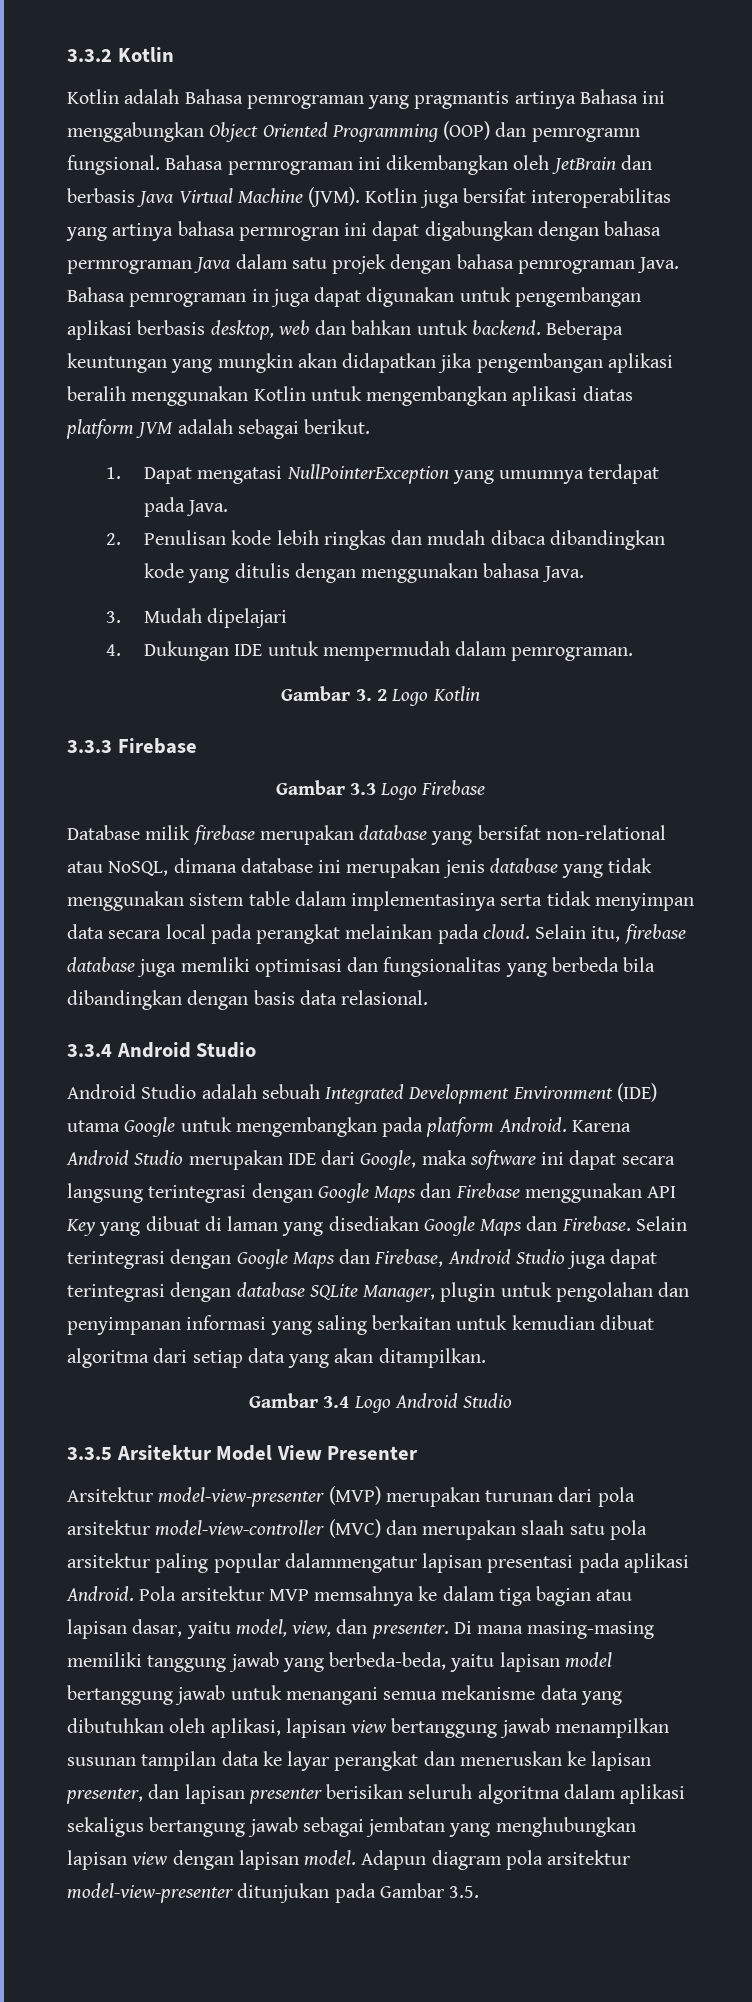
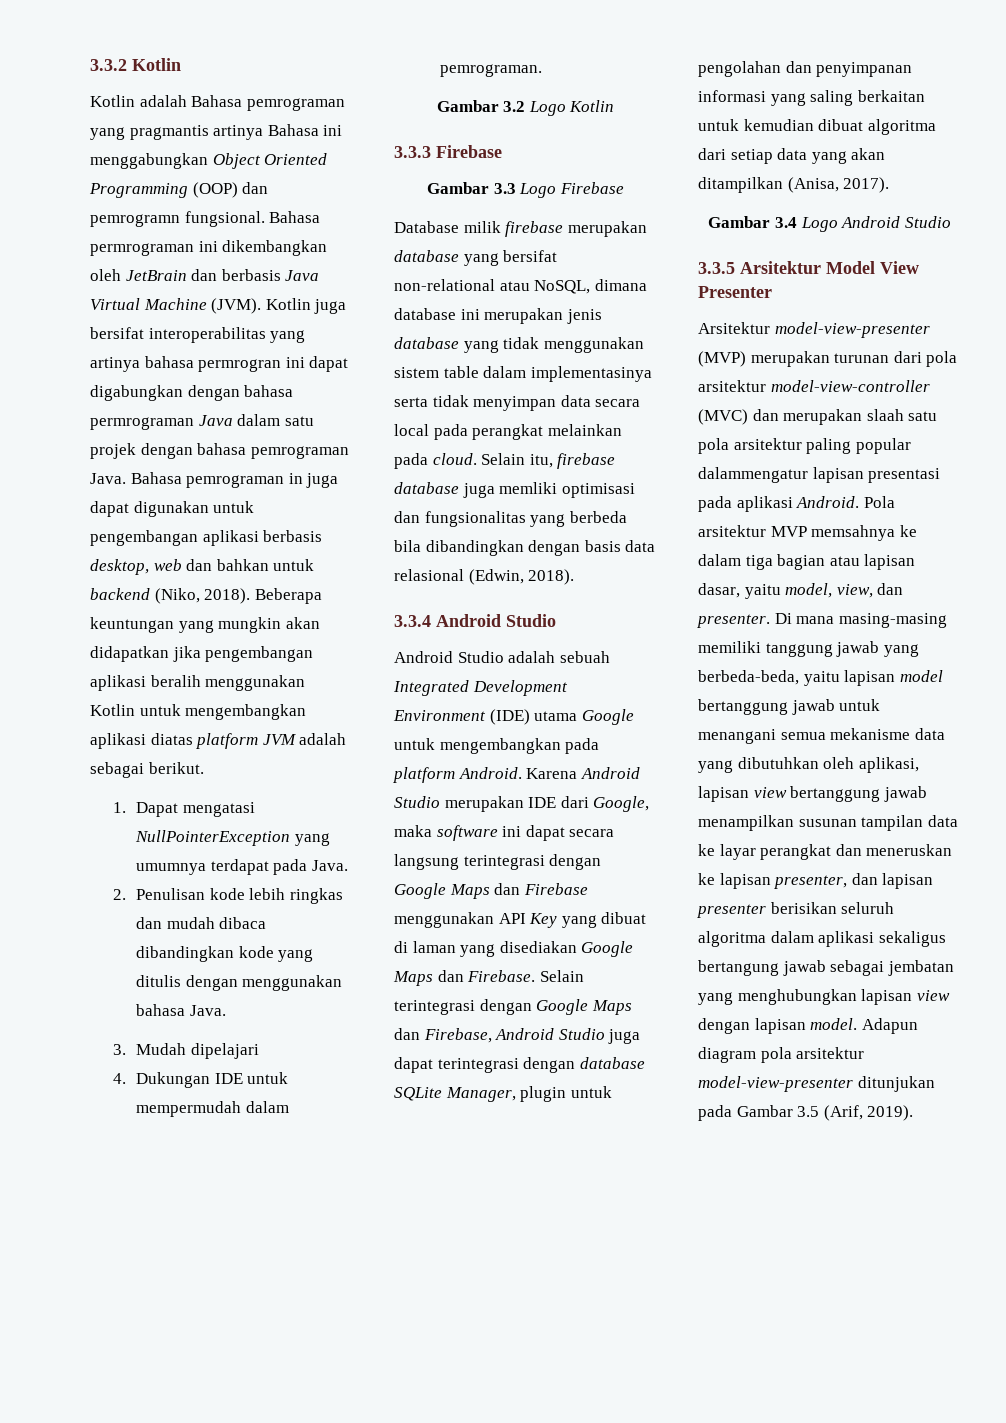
- Bahasa pemrograman in juga dapat digunakan untuk pengembangan aplikasi berbasis desktop, web dan bahkan untuk backend.
+ Bahasa pemrograman in juga dapat digunakan untuk pengembangan aplikasi berbasis desktop, web dan bahkan untuk backend (Niko, 2018).
- Gambar 3. 2 Logo Kotlin
+ Gambar 3.2 Logo Kotlin
- Selain itu, firebase database juga memliki optimisasi dan fungsionalitas yang berbeda bila dibandingkan dengan basis data relasional.
+ Selain itu, firebase database juga memliki optimisasi dan fungsionalitas yang berbeda bila dibandingkan dengan basis data relasional (Edwin, 2018).
- Selain terintegrasi dengan Google Maps dan Firebase, Android Studio juga dapat terintegrasi dengan database SQLite Manager, plugin untuk pengolahan dan penyimpanan informasi yang saling berkaitan untuk kemudian dibuat algoritma dari setiap data yang akan ditampilkan.
+ Selain terintegrasi dengan Google Maps dan Firebase, Android Studio juga dapat terintegrasi dengan database SQLite Manager, plugin untuk pengolahan dan penyimpanan informasi yang saling berkaitan untuk kemudian dibuat algoritma dari setiap data yang akan ditampilkan (Anisa, 2017).
- Adapun diagram pola arsitektur model-view-presenter ditunjukan pada Gambar 3.5.
+ Adapun diagram pola arsitektur model-view-presenter ditunjukan pada Gambar 3.5 (Arif, 2019).

